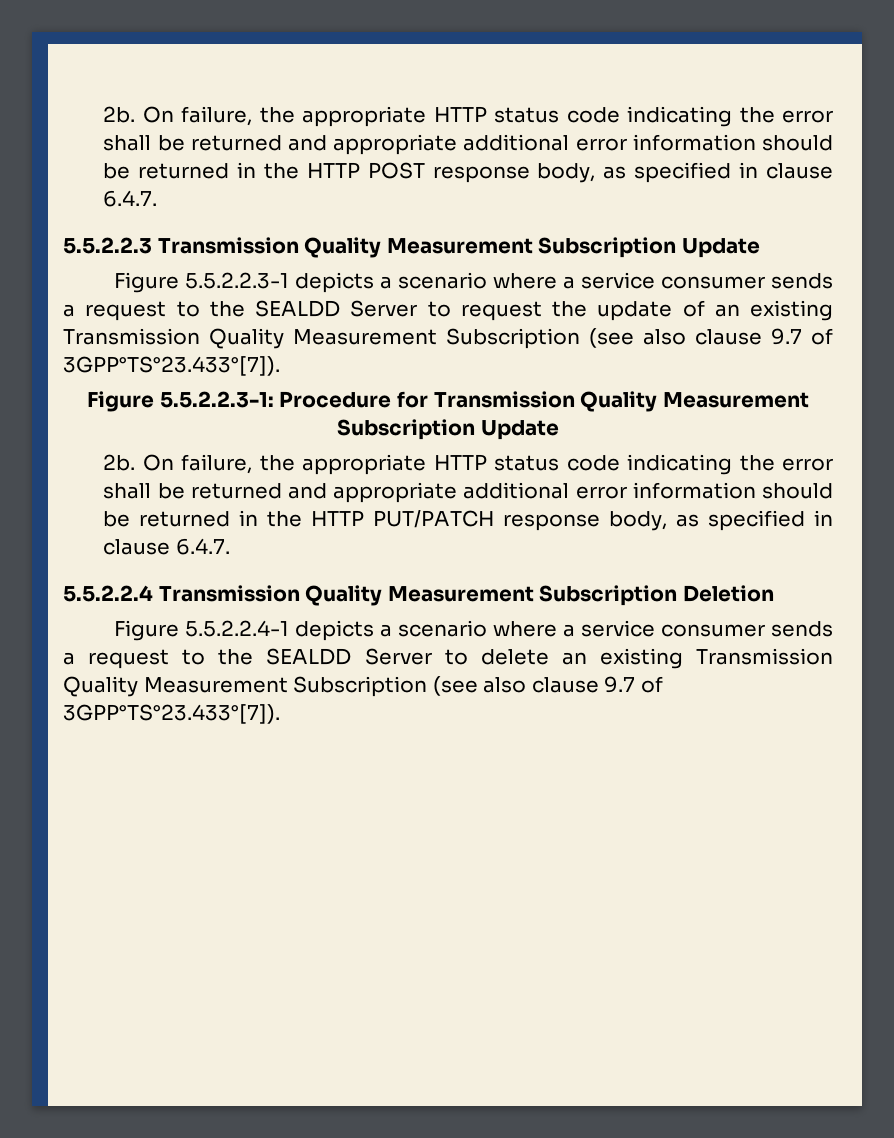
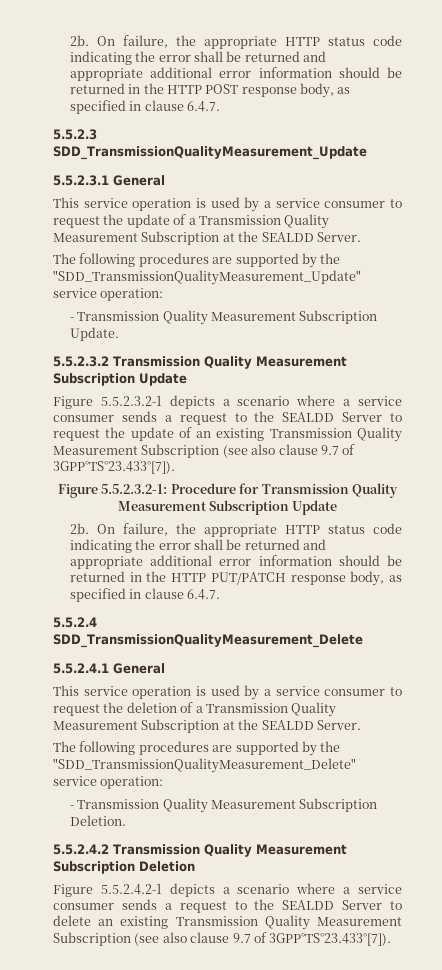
- 5.5.2.2.3 Transmission Quality Measurement Subscription Update
+ 5.5.2.3 SDD_TransmissionQualityMeasurement_Update
+ 5.5.2.3.1 General
+ This service operation is used by a service consumer to request the update of a Transmission Quality Measurement Subscription at the SEALDD Server.
+ The following procedures are supported by the "SDD_TransmissionQualityMeasurement_Update" service operation:
+ - Transmission Quality Measurement Subscription Update.
+ 5.5.2.3.2 Transmission Quality Measurement Subscription Update
- Figure 5.5.2.2.3-1 depicts a scenario where a service consumer sends a request to the SEALDD Server to request the update of an existing Transmission Quality Measurement Subscription (see also clause 9.7 of 3GPP°TS°23.433°[7]).
+ Figure 5.5.2.3.2-1 depicts a scenario where a service consumer sends a request to the SEALDD Server to request the update of an existing Transmission Quality Measurement Subscription (see also clause 9.7 of 3GPP°TS°23.433°[7]).
- Figure 5.5.2.2.3-1: Procedure for Transmission Quality Measurement Subscription Update
+ Figure 5.5.2.3.2-1: Procedure for Transmission Quality Measurement Subscription Update
- 5.5.2.2.4 Transmission Quality Measurement Subscription Deletion
+ 5.5.2.4 SDD_TransmissionQualityMeasurement_Delete
+ 5.5.2.4.1 General
+ This service operation is used by a service consumer to request the deletion of a Transmission Quality Measurement Subscription at the SEALDD Server.
+ The following procedures are supported by the "SDD_TransmissionQualityMeasurement_Delete" service operation:
+ - Transmission Quality Measurement Subscription Deletion.
+ 5.5.2.4.2 Transmission Quality Measurement Subscription Deletion
- Figure 5.5.2.2.4-1 depicts a scenario where a service consumer sends a request to the SEALDD Server to delete an existing Transmission Quality Measurement Subscription (see also clause 9.7 of 3GPP°TS°23.433°[7]).
+ Figure 5.5.2.4.2-1 depicts a scenario where a service consumer sends a request to the SEALDD Server to delete an existing Transmission Quality Measurement Subscription (see also clause 9.7 of 3GPP°TS°23.433°[7]).

